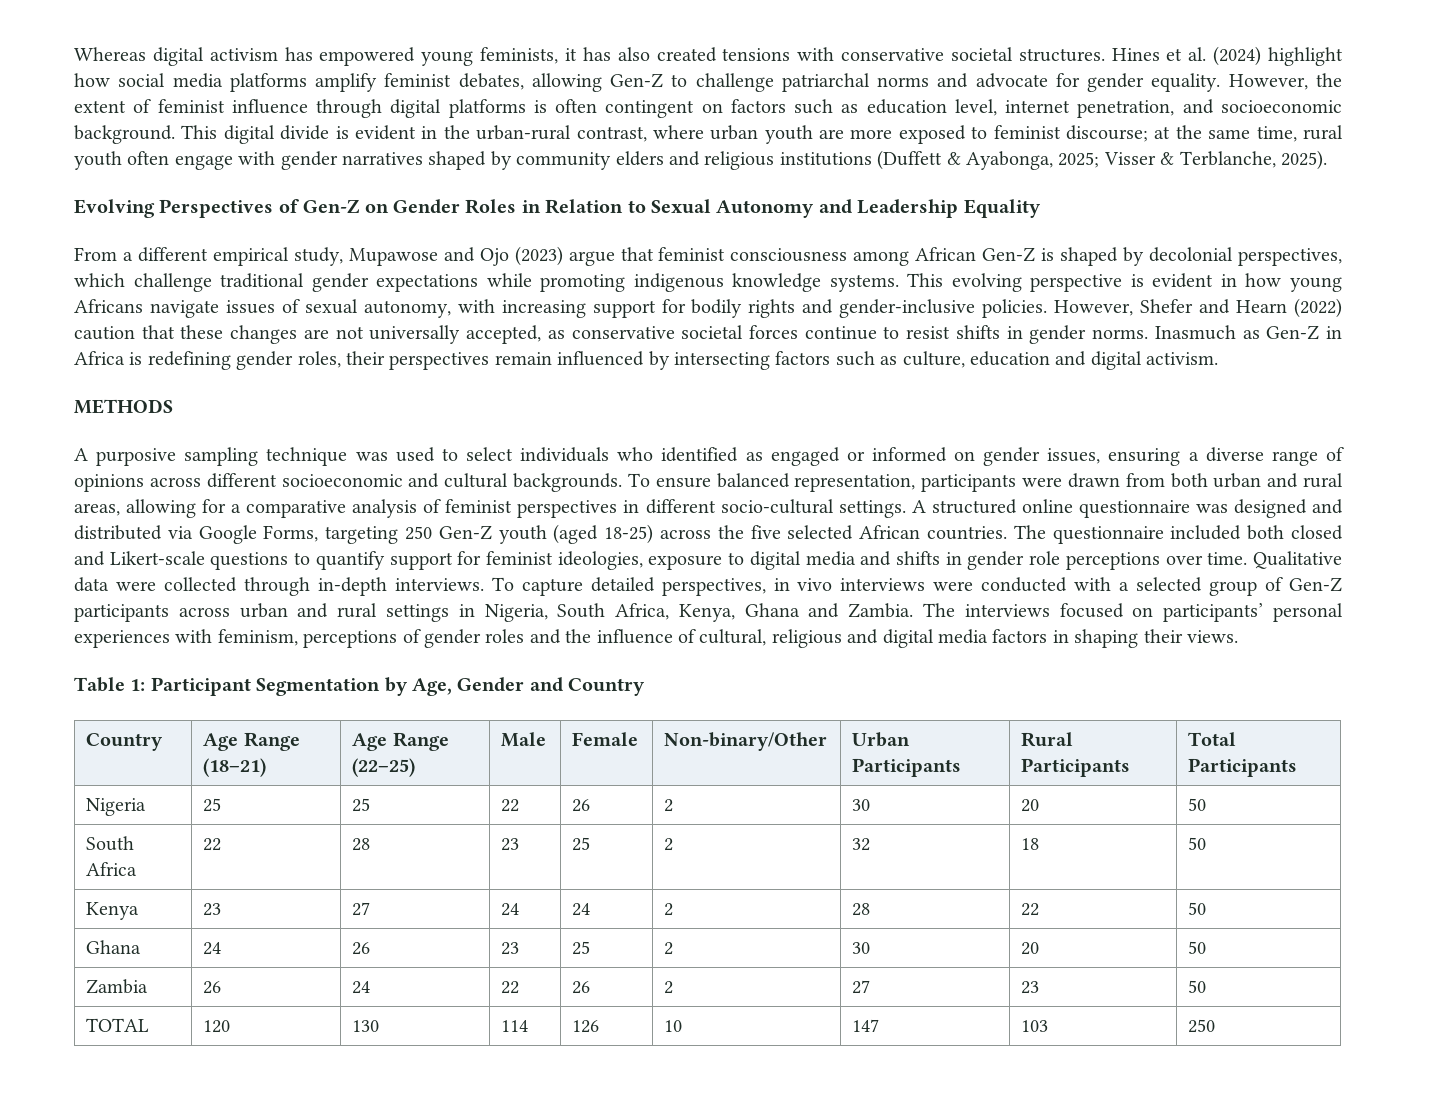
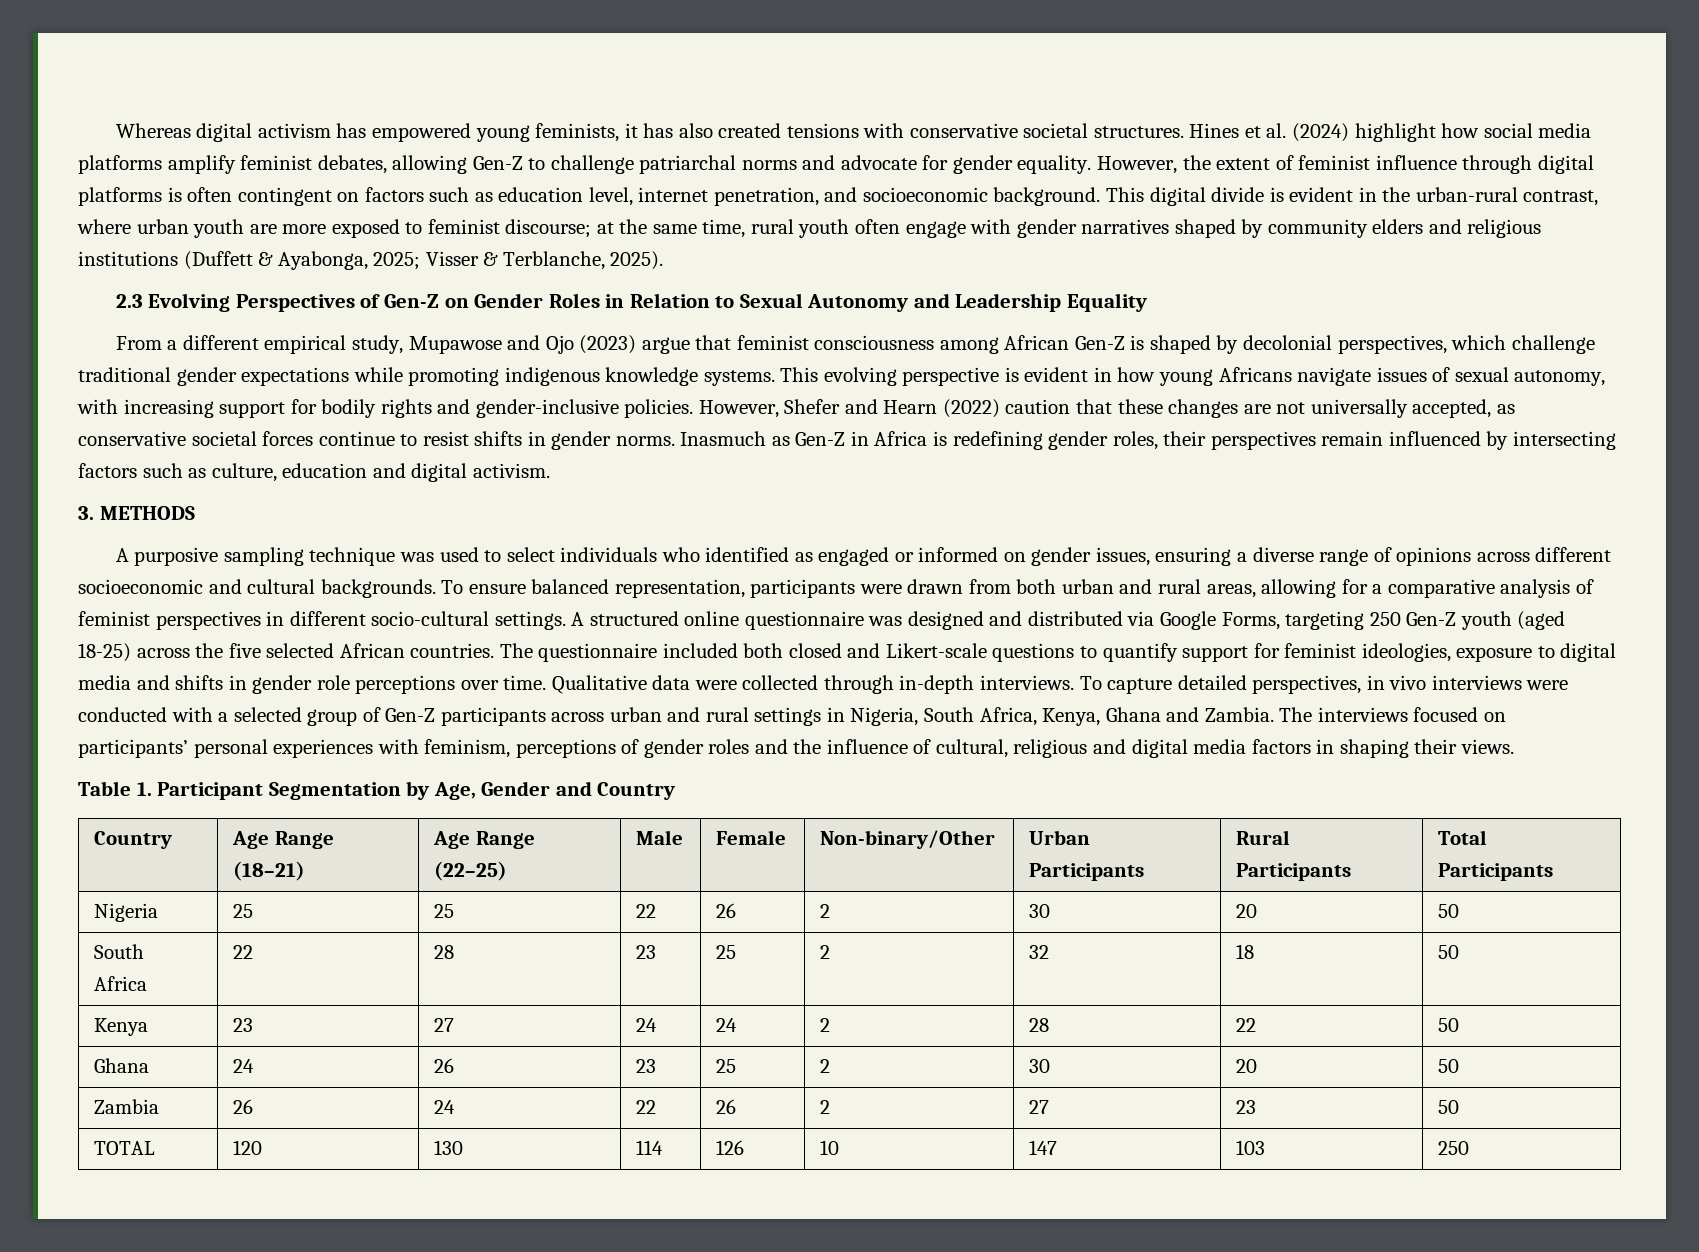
- Evolving Perspectives of Gen-Z on Gender Roles in Relation to Sexual Autonomy and Leadership Equality
+ 2.3 Evolving Perspectives of Gen-Z on Gender Roles in Relation to Sexual Autonomy and Leadership Equality
- METHODS
+ 3. METHODS
- Table 1: Participant Segmentation by Age, Gender and Country
+ Table 1. Participant Segmentation by Age, Gender and Country

